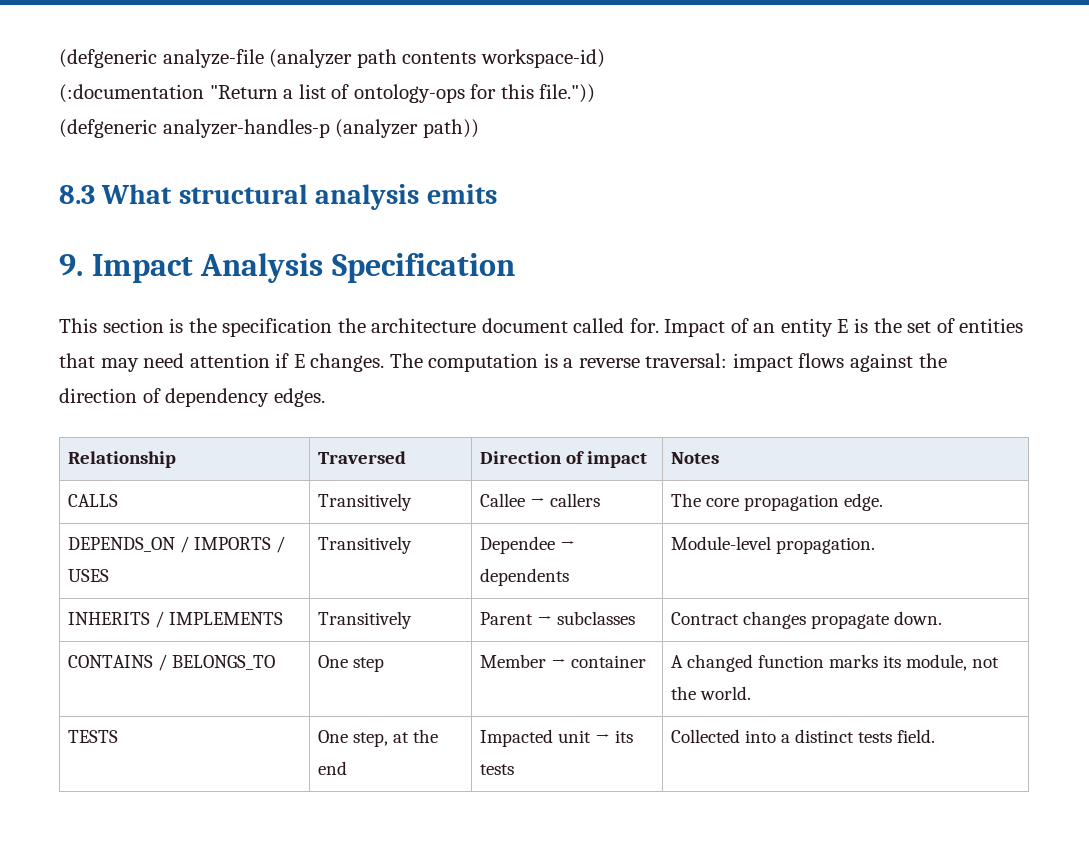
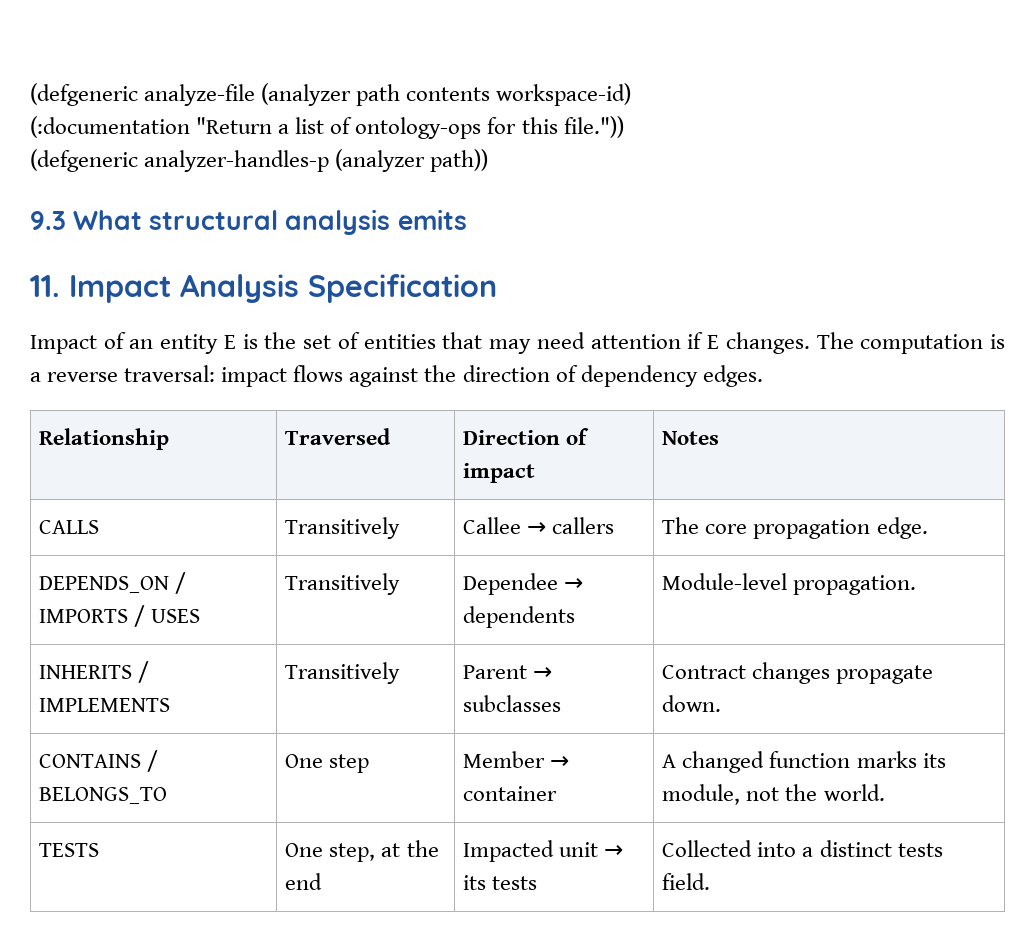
- 8.3 What structural analysis emits
+ 9.3 What structural analysis emits
- 9. Impact Analysis Specification
+ 11. Impact Analysis Specification
- This section is the specification the architecture document called for.

